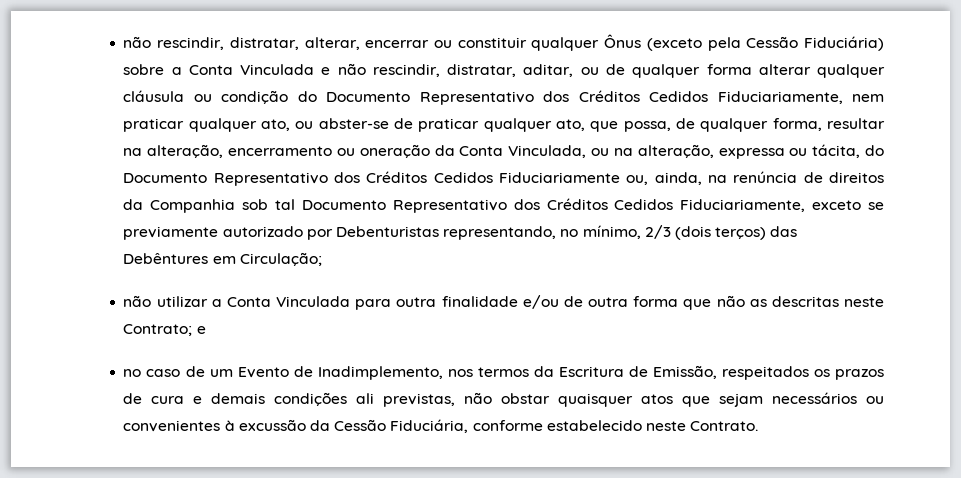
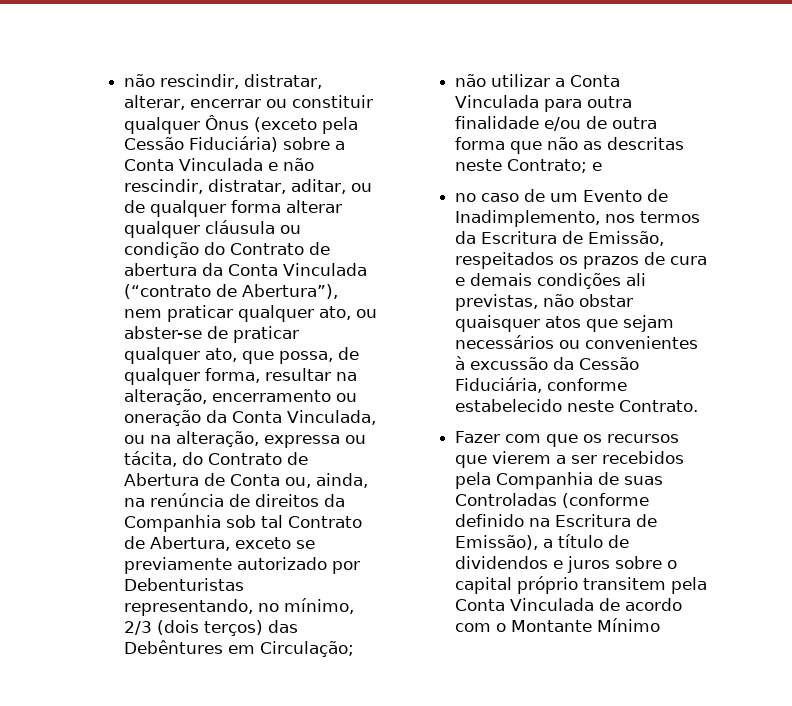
- não rescindir, distratar, alterar, encerrar ou constituir qualquer Ônus (exceto pela Cessão Fiduciária) sobre a Conta Vinculada e não rescindir, distratar, aditar, ou de qualquer forma alterar qualquer cláusula ou condição do Documento Representativo dos Créditos Cedidos Fiduciariamente, nem praticar qualquer ato, ou abster-se de praticar qualquer ato, que possa, de qualquer forma, resultar na alteração, encerramento ou oneração da Conta Vinculada, ou na alteração, expressa ou tácita, do Documento Representativo dos Créditos Cedidos Fiduciariamente ou, ainda, na renúncia de direitos da Companhia sob tal Documento Representativo dos Créditos Cedidos Fiduciariamente, exceto se previamente autorizado por Debenturistas representando, no mínimo, 2/3 (dois terços) das Debêntures em Circulação;
+ não rescindir, distratar, alterar, encerrar ou constituir qualquer Ônus (exceto pela Cessão Fiduciária) sobre a Conta Vinculada e não rescindir, distratar, aditar, ou de qualquer forma alterar qualquer cláusula ou condição do Contrato de abertura da Conta Vinculada (“contrato de Abertura”), nem praticar qualquer ato, ou abster-se de praticar qualquer ato, que possa, de qualquer forma, resultar na alteração, encerramento ou oneração da Conta Vinculada, ou na alteração, expressa ou tácita, do Contrato de Abertura de Conta ou, ainda, na renúncia de direitos da Companhia sob tal Contrato de Abertura, exceto se previamente autorizado por Debenturistas representando, no mínimo, 2/3 (dois terços) das Debêntures em Circulação;
+ Fazer com que os recursos que vierem a ser recebidos pela Companhia de suas Controladas (conforme definido na Escritura de Emissão), a título de dividendos e juros sobre o capital próprio transitem pela Conta Vinculada de acordo com o Montante Mínimo

